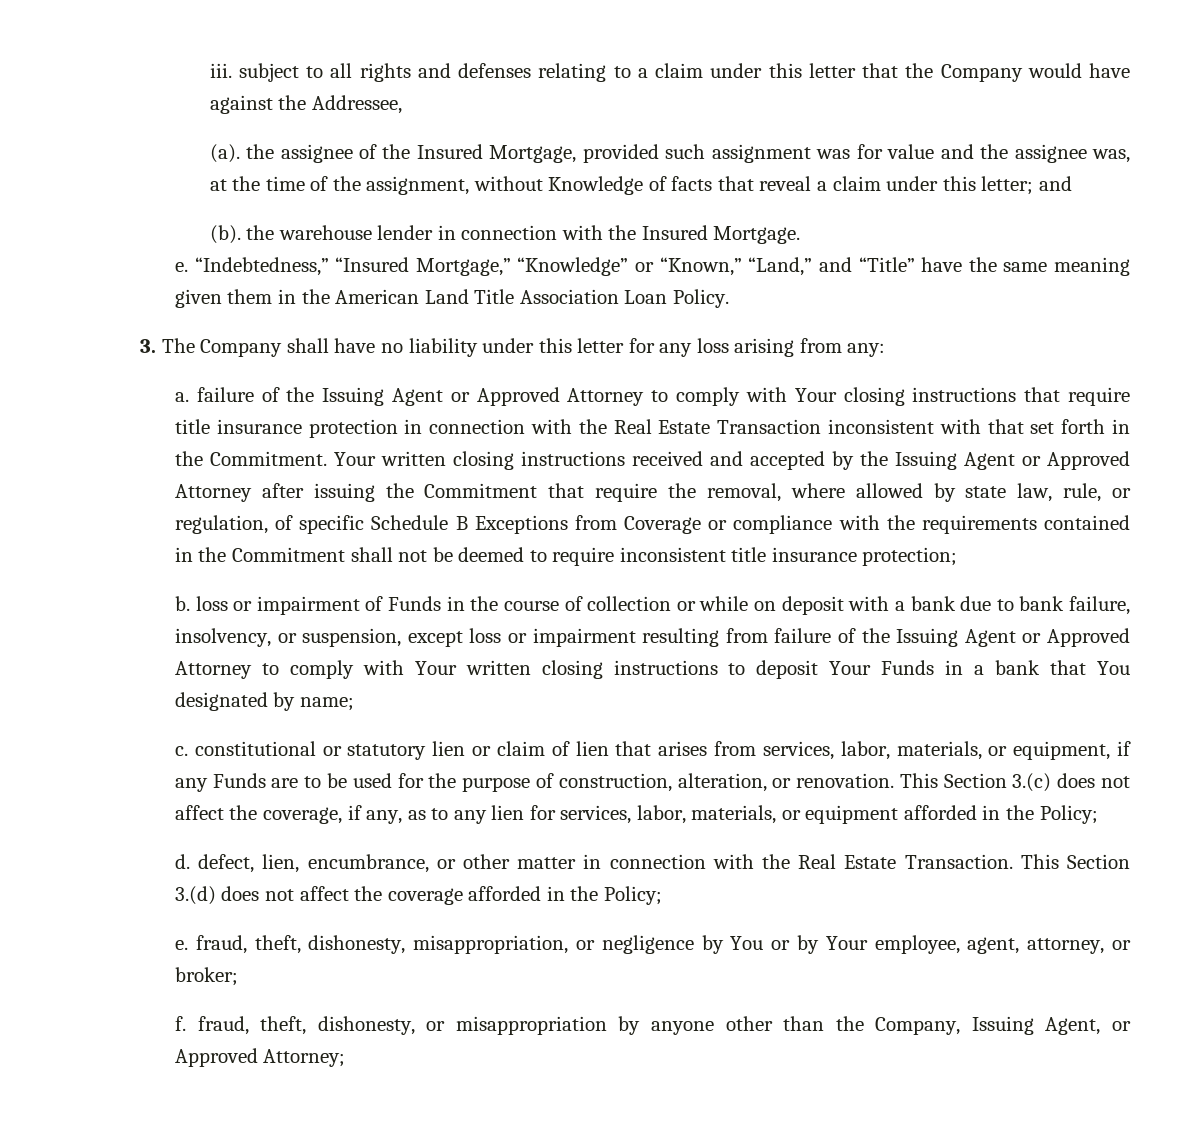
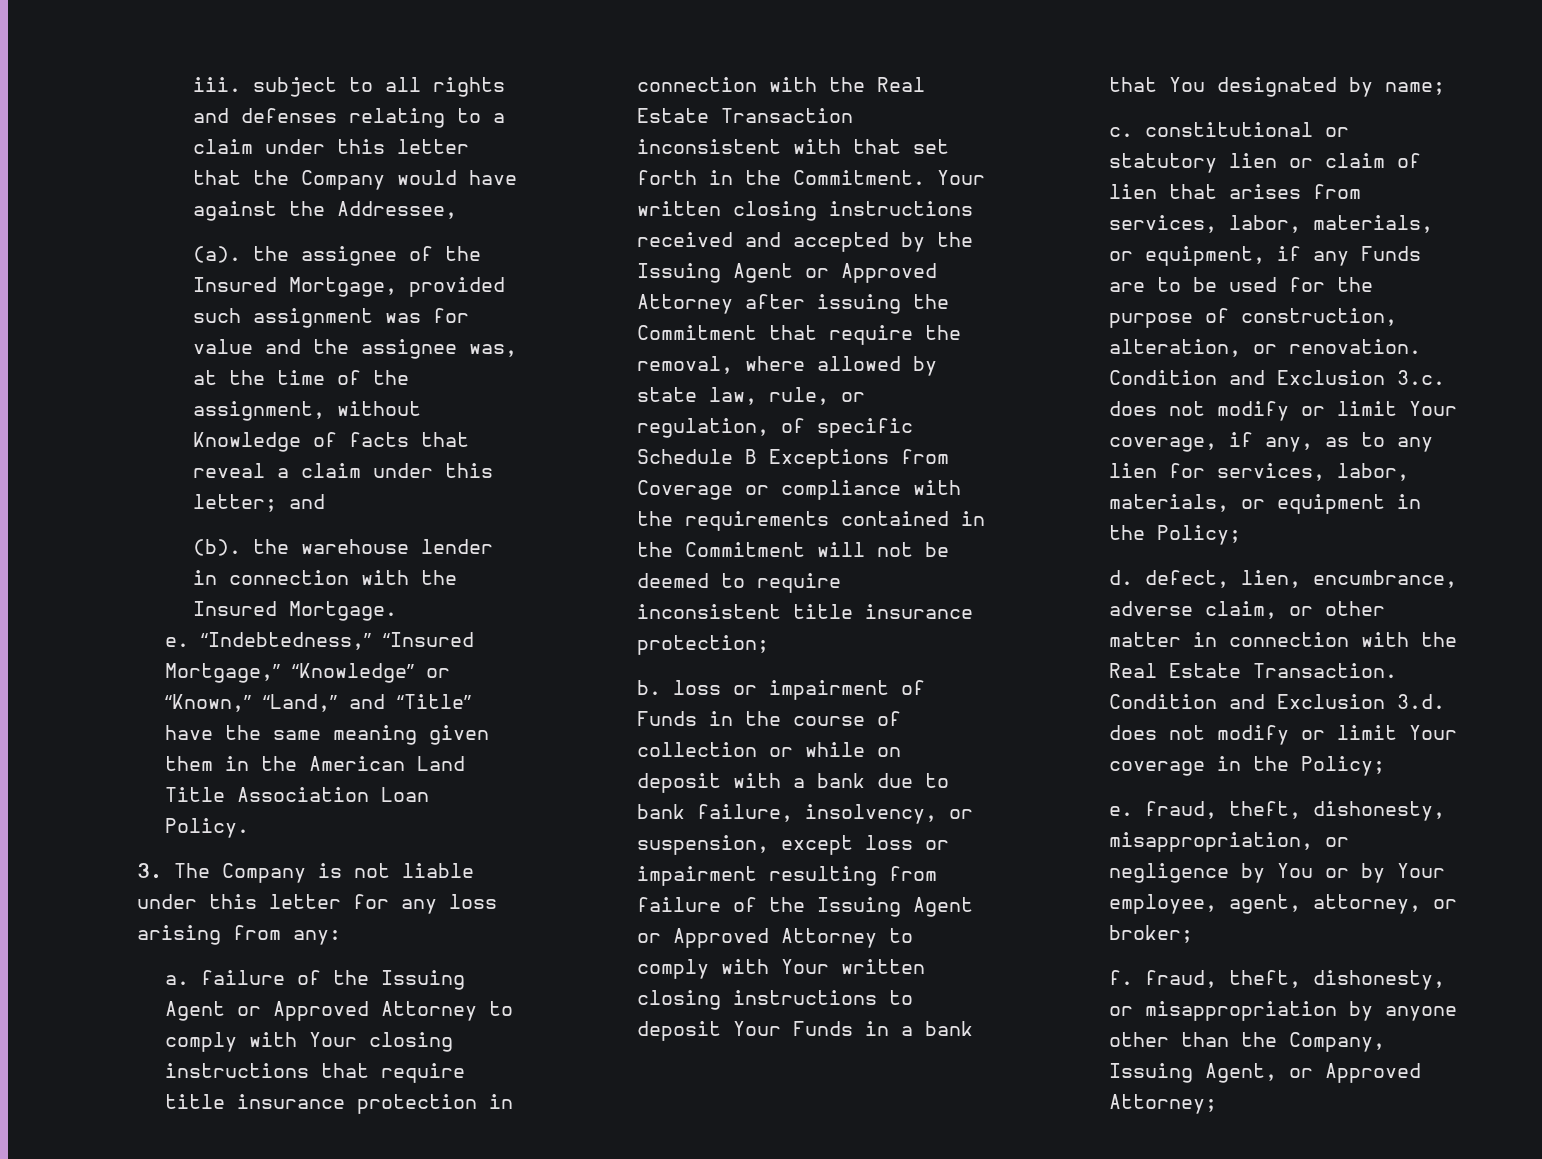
- 3. The Company shall have no liability under this letter for any loss arising from any:
+ 3. The Company is not liable under this letter for any loss arising from any:
- Your written closing instructions received and accepted by the Issuing Agent or Approved Attorney after issuing the Commitment that require the removal, where allowed by state law, rule, or regulation, of specific Schedule B Exceptions from Coverage or compliance with the requirements contained in the Commitment shall not be deemed to require inconsistent title insurance protection;
+ Your written closing instructions received and accepted by the Issuing Agent or Approved Attorney after issuing the Commitment that require the removal, where allowed by state law, rule, or regulation, of specific Schedule B Exceptions from Coverage or compliance with the requirements contained in the Commitment will not be deemed to require inconsistent title insurance protection;
- This Section 3.(c) does not affect the coverage, if any, as to any lien for services, labor, materials, or equipment afforded in the Policy;
+ Condition and Exclusion 3.c. does not modify or limit Your coverage, if any, as to any lien for services, labor, materials, or equipment in the Policy;
- d. defect, lien, encumbrance, or other matter in connection with the Real Estate Transaction.
+ d. defect, lien, encumbrance, adverse claim, or other matter in connection with the Real Estate Transaction.
- This Section 3.(d) does not affect the coverage afforded in the Policy;
+ Condition and Exclusion 3.d. does not modify or limit Your coverage in the Policy;

